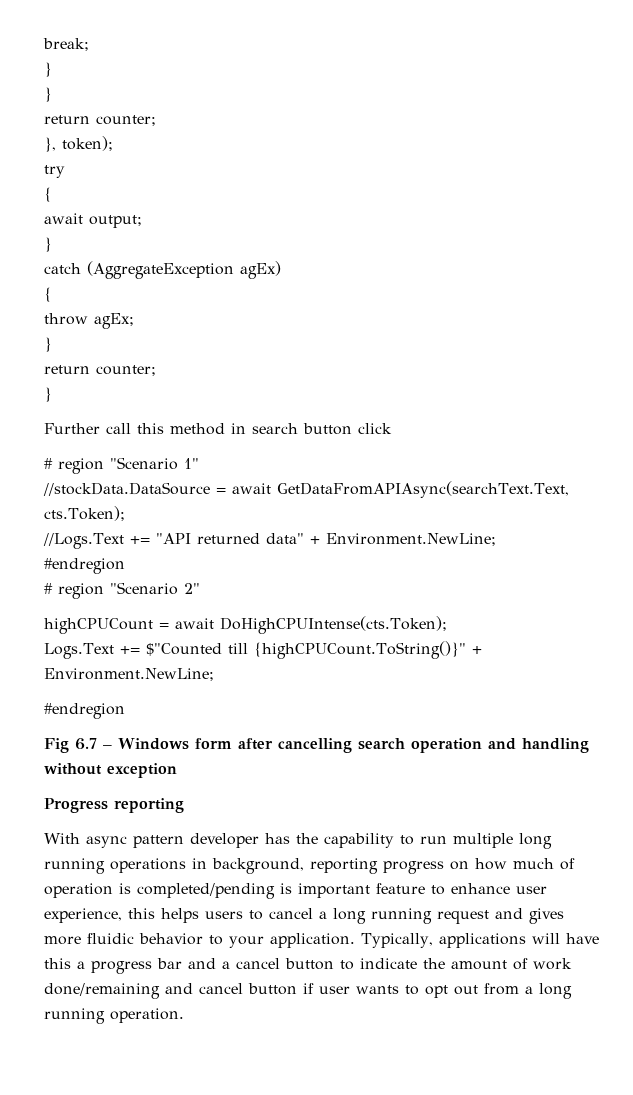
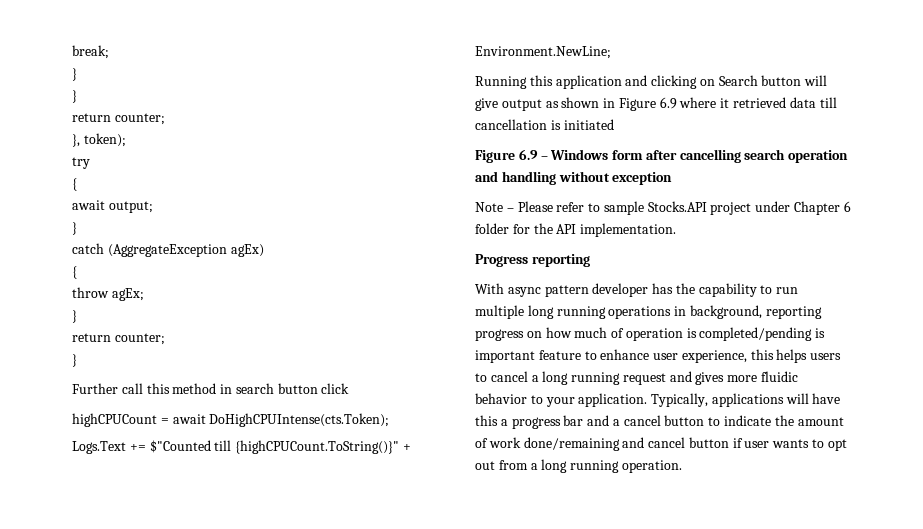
- # region "Scenario 1"
- //stockData.DataSource = await GetDataFromAPIAsync(searchText.Text, cts.Token);
- //Logs.Text += "API returned data" + Environment.NewLine;
- #endregion
- # region "Scenario 2"
  Logs.Text += $"Counted till {highCPUCount.ToString()}" + Environment.NewLine;
- #endregion
- Fig 6.7 – Windows form after cancelling search operation and handling without exception
+ Running this application and clicking on Search button will give output as shown in Figure 6.9 where it retrieved data till cancellation is initiated
+ Figure 6.9 – Windows form after cancelling search operation and handling without exception
+ Note – Please refer to sample Stocks.API project under Chapter 6 folder for the API implementation.

